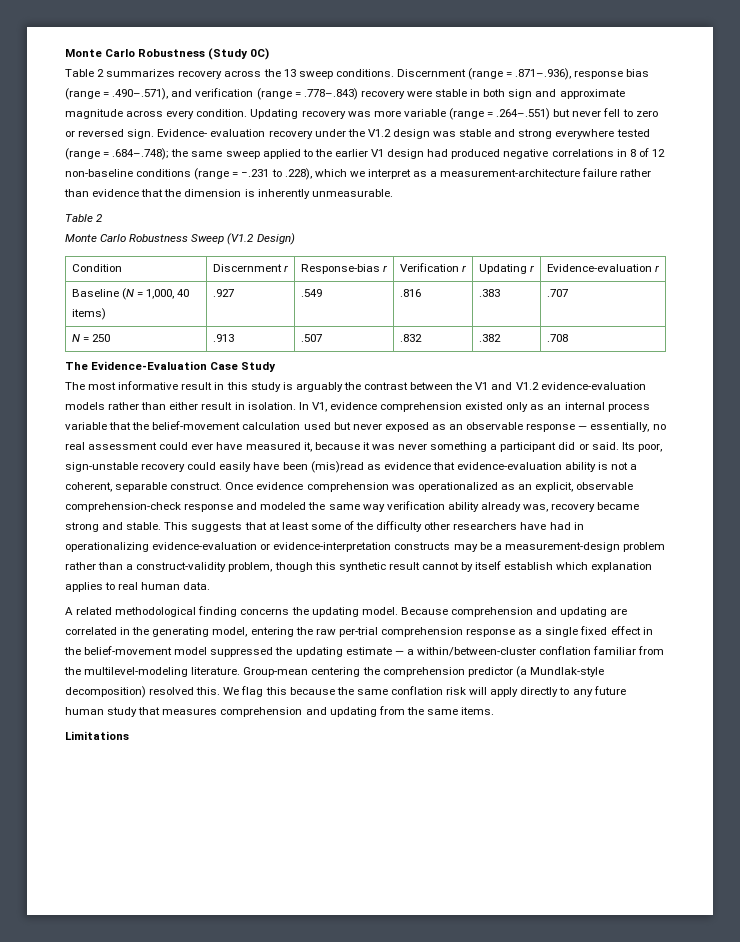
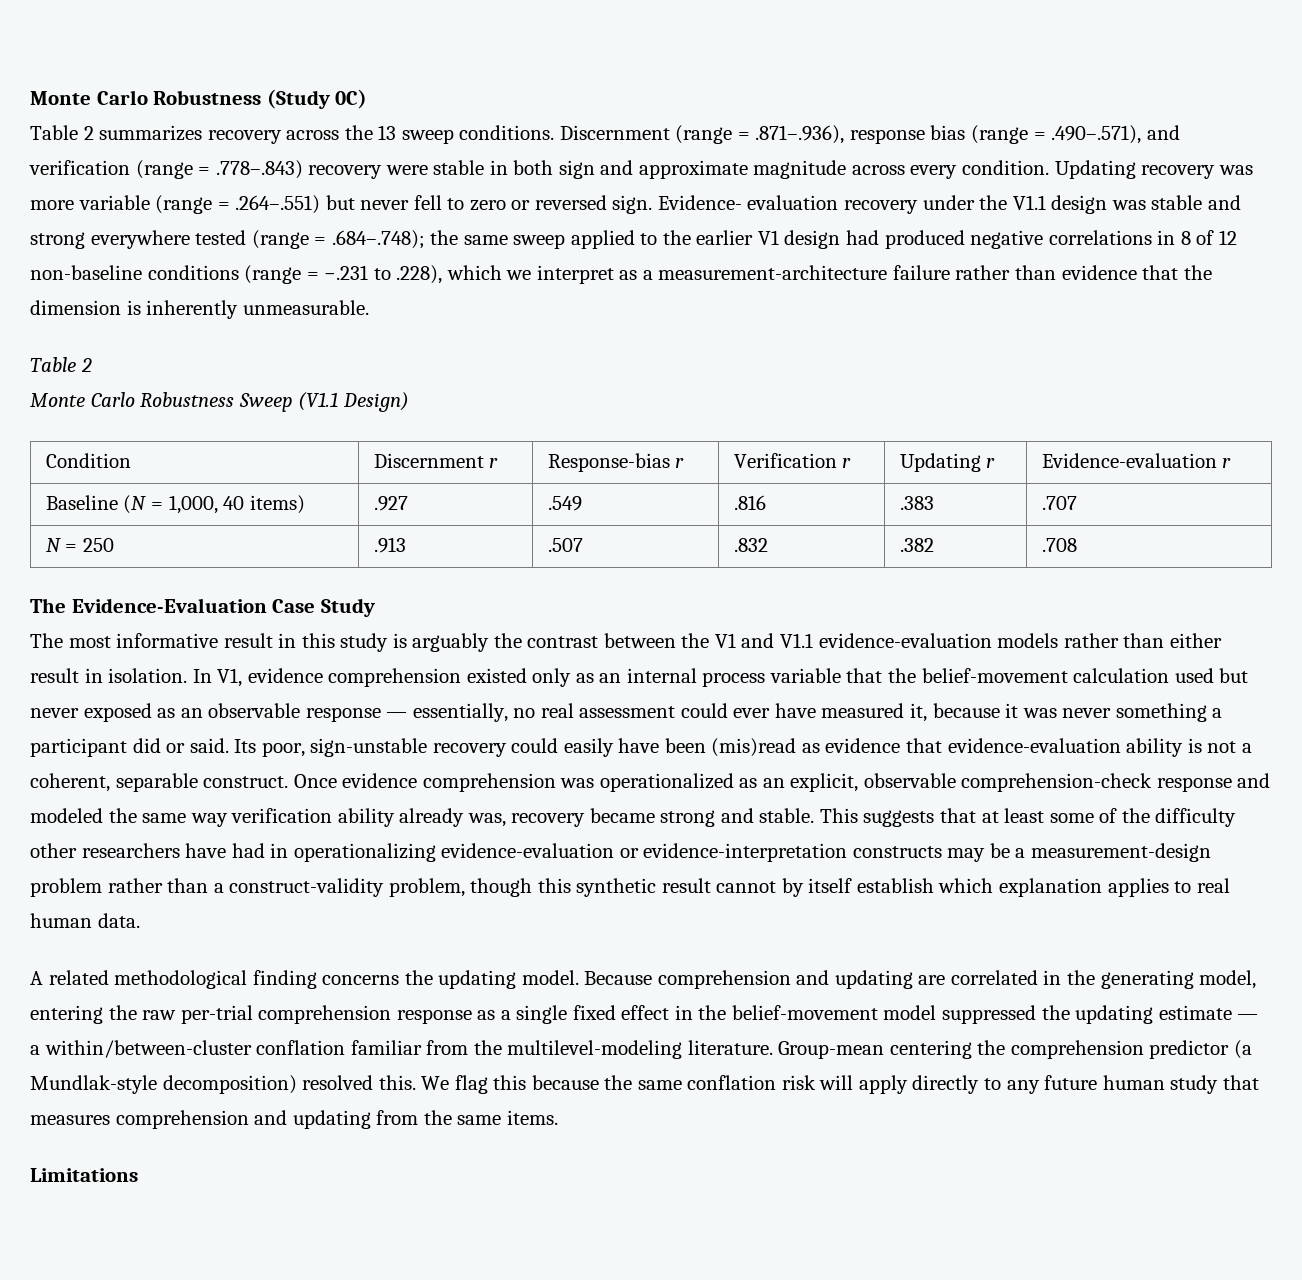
- Evidence- evaluation recovery under the V1.2 design was stable and strong everywhere tested (range = .684–.748); the same sweep applied to the earlier V1 design had produced negative correlations in 8 of 12 non-baseline conditions (range = −.231 to .228), which we interpret as a measurement-architecture failure rather than evidence that the dimension is inherently unmeasurable.
+ Evidence- evaluation recovery under the V1.1 design was stable and strong everywhere tested (range = .684–.748); the same sweep applied to the earlier V1 design had produced negative correlations in 8 of 12 non-baseline conditions (range = −.231 to .228), which we interpret as a measurement-architecture failure rather than evidence that the dimension is inherently unmeasurable.
- Monte Carlo Robustness Sweep (V1.2 Design)
+ Monte Carlo Robustness Sweep (V1.1 Design)
- The most informative result in this study is arguably the contrast between the V1 and V1.2 evidence-evaluation models rather than either result in isolation.
+ The most informative result in this study is arguably the contrast between the V1 and V1.1 evidence-evaluation models rather than either result in isolation.

